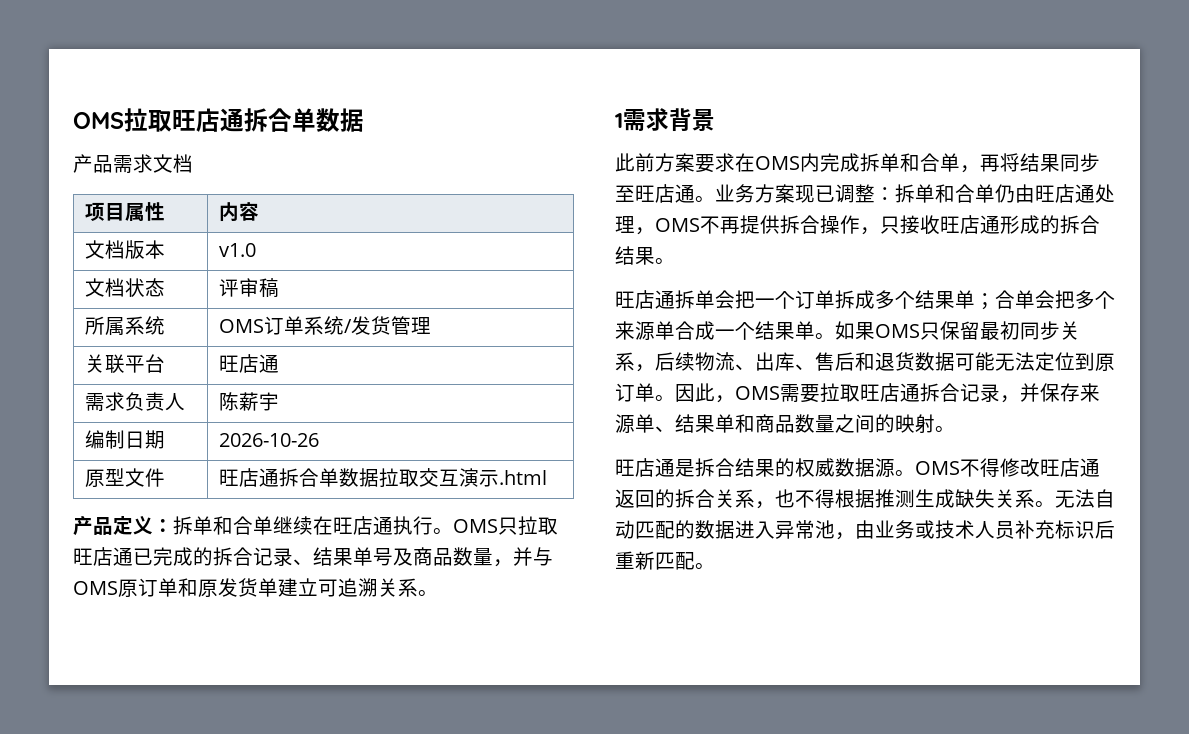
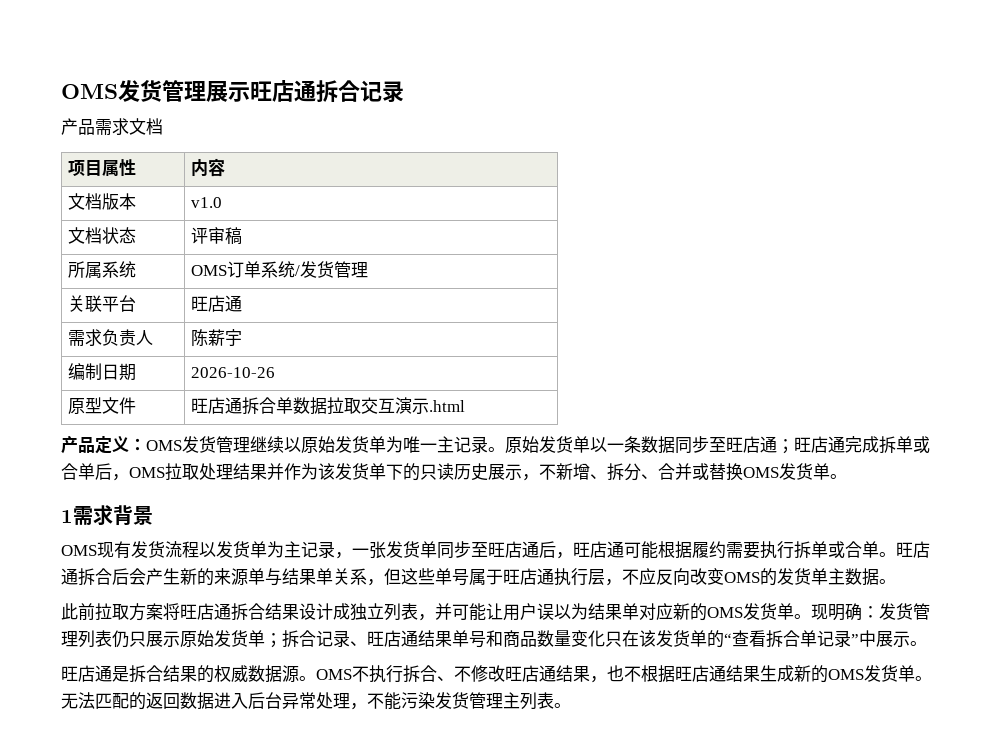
- OMS拉取旺店通拆合单数据
+ OMS发货管理展示旺店通拆合记录
- 产品定义：拆单和合单继续在旺店通执行。OMS只拉取旺店通已完成的拆合记录、结果单号及商品数量，并与OMS原订单和原发货单建立可追溯关系。
+ 产品定义：OMS发货管理继续以原始发货单为唯一主记录。原始发货单以一条数据同步至旺店通；旺店通完成拆单或合单后，OMS拉取处理结果并作为该发货单下的只读历史展示，不新增、拆分、合并或替换OMS发货单。
  1需求背景
- 此前方案要求在OMS内完成拆单和合单，再将结果同步至旺店通。业务方案现已调整：拆单和合单仍由旺店通处理，OMS不再提供拆合操作，只接收旺店通形成的拆合结果。
- 旺店通拆单会把一个订单拆成多个结果单；合单会把多个来源单合成一个结果单。如果OMS只保留最初同步关系，后续物流、出库、售后和退货数据可能无法定位到原订单。因此，OMS需要拉取旺店通拆合记录，并保存来源单、结果单和商品数量之间的映射。
+ OMS现有发货流程以发货单为主记录，一张发货单同步至旺店通后，旺店通可能根据履约需要执行拆单或合单。旺店通拆合后会产生新的来源单与结果单关系，但这些单号属于旺店通执行层，不应反向改变OMS的发货单主数据。
+ 此前拉取方案将旺店通拆合结果设计成独立列表，并可能让用户误以为结果单对应新的OMS发货单。现明确：发货管理列表仍只展示原始发货单；拆合记录、旺店通结果单号和商品数量变化只在该发货单的“查看拆合单记录”中展示。
- OMS不得修改旺店通返回的拆合关系，也不得根据推测生成缺失关系。无法自动匹配的数据进入异常池，由业务或技术人员补充标识后重新匹配。
+ OMS不执行拆合、不修改旺店通结果，也不根据旺店通结果生成新的OMS发货单。无法匹配的返回数据进入后台异常处理，不能污染发货管理主列表。

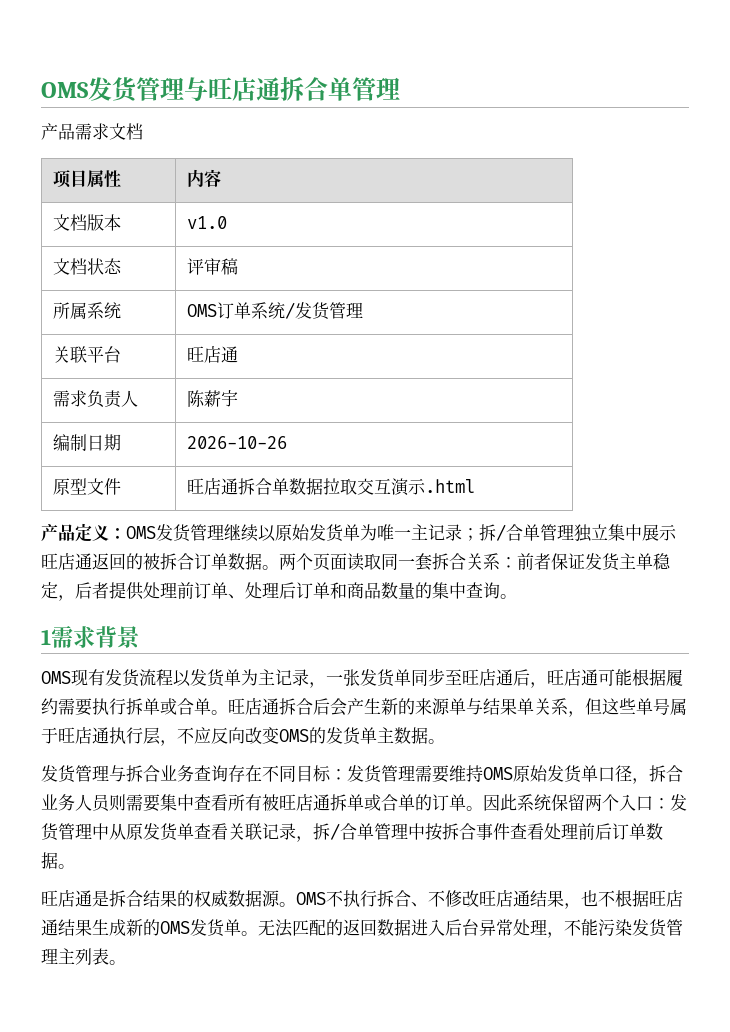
- OMS发货管理展示旺店通拆合记录
+ OMS发货管理与旺店通拆合单管理
- 产品定义：OMS发货管理继续以原始发货单为唯一主记录。原始发货单以一条数据同步至旺店通；旺店通完成拆单或合单后，OMS拉取处理结果并作为该发货单下的只读历史展示，不新增、拆分、合并或替换OMS发货单。
+ 产品定义：OMS发货管理继续以原始发货单为唯一主记录；拆/合单管理独立集中展示旺店通返回的被拆合订单数据。两个页面读取同一套拆合关系：前者保证发货主单稳定，后者提供处理前订单、处理后订单和商品数量的集中查询。
- 此前拉取方案将旺店通拆合结果设计成独立列表，并可能让用户误以为结果单对应新的OMS发货单。现明确：发货管理列表仍只展示原始发货单；拆合记录、旺店通结果单号和商品数量变化只在该发货单的“查看拆合单记录”中展示。
+ 发货管理与拆合业务查询存在不同目标：发货管理需要维持OMS原始发货单口径，拆合业务人员则需要集中查看所有被旺店通拆单或合单的订单。因此系统保留两个入口：发货管理中从原发货单查看关联记录，拆/合单管理中按拆合事件查看处理前后订单数据。

